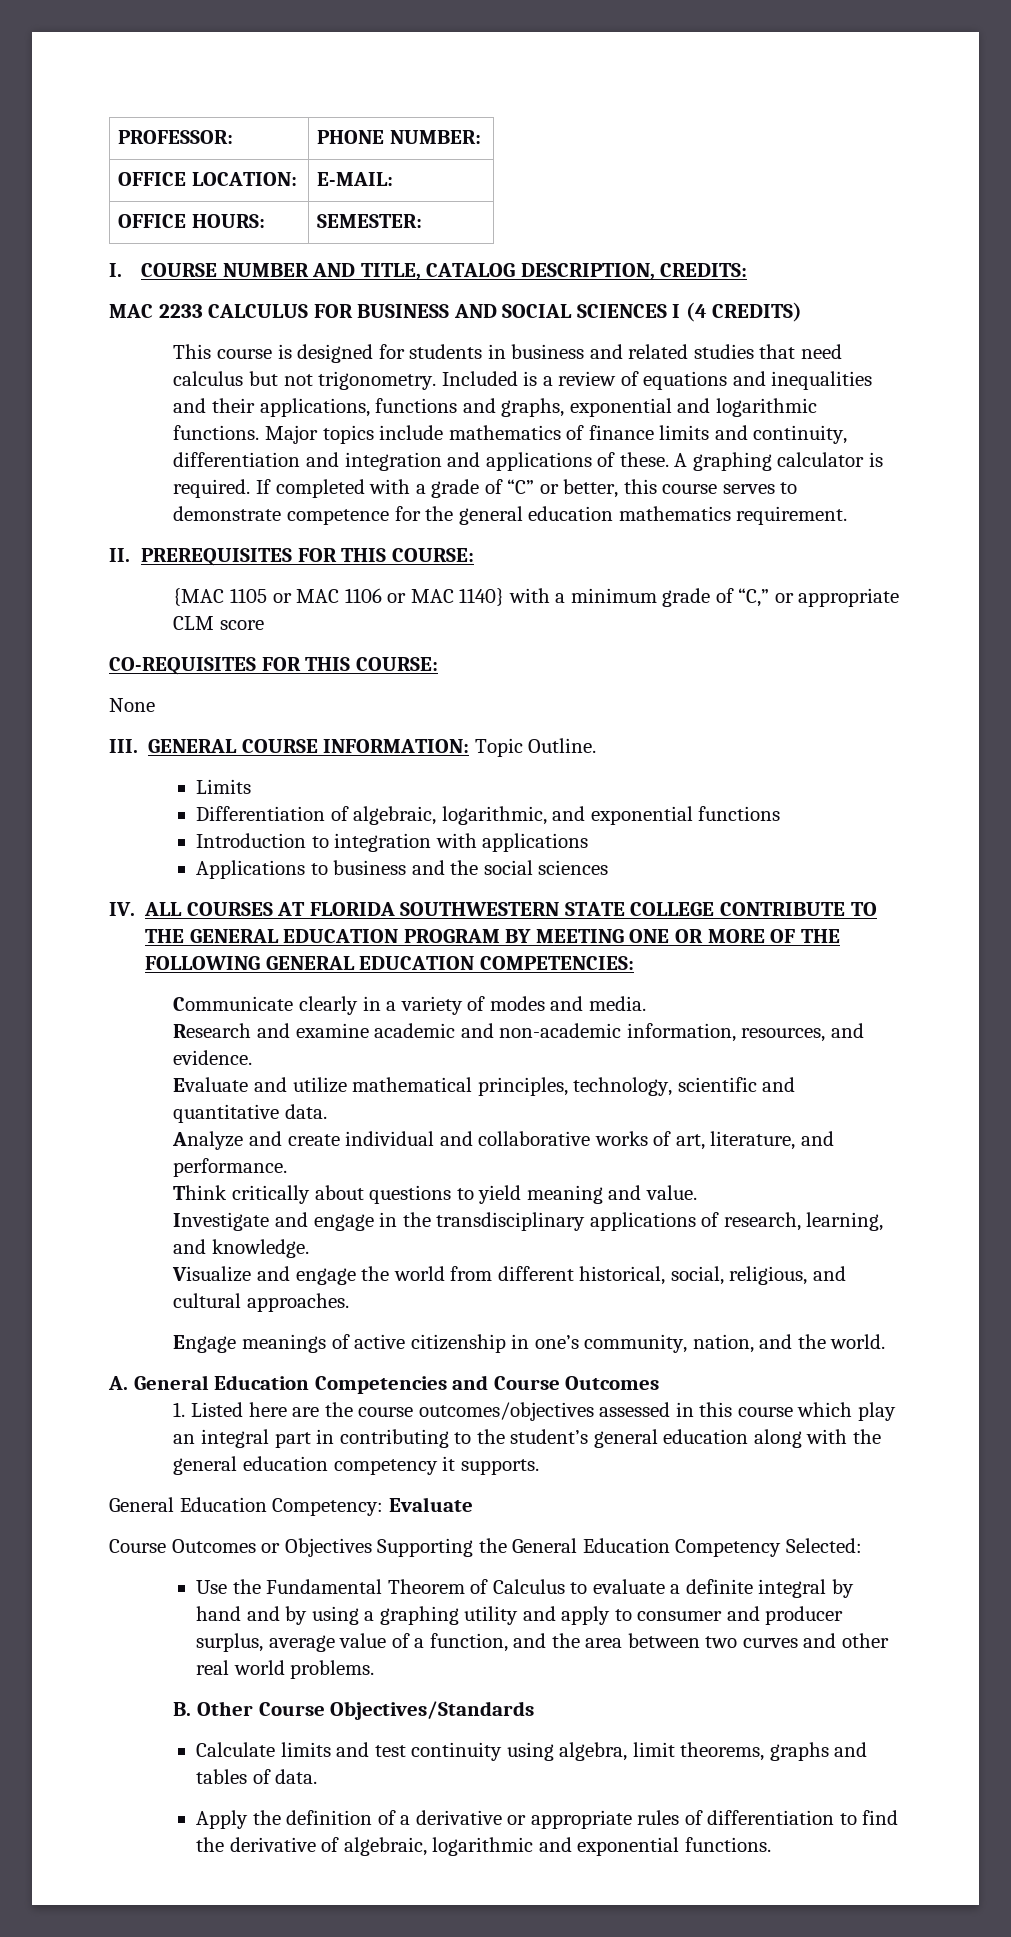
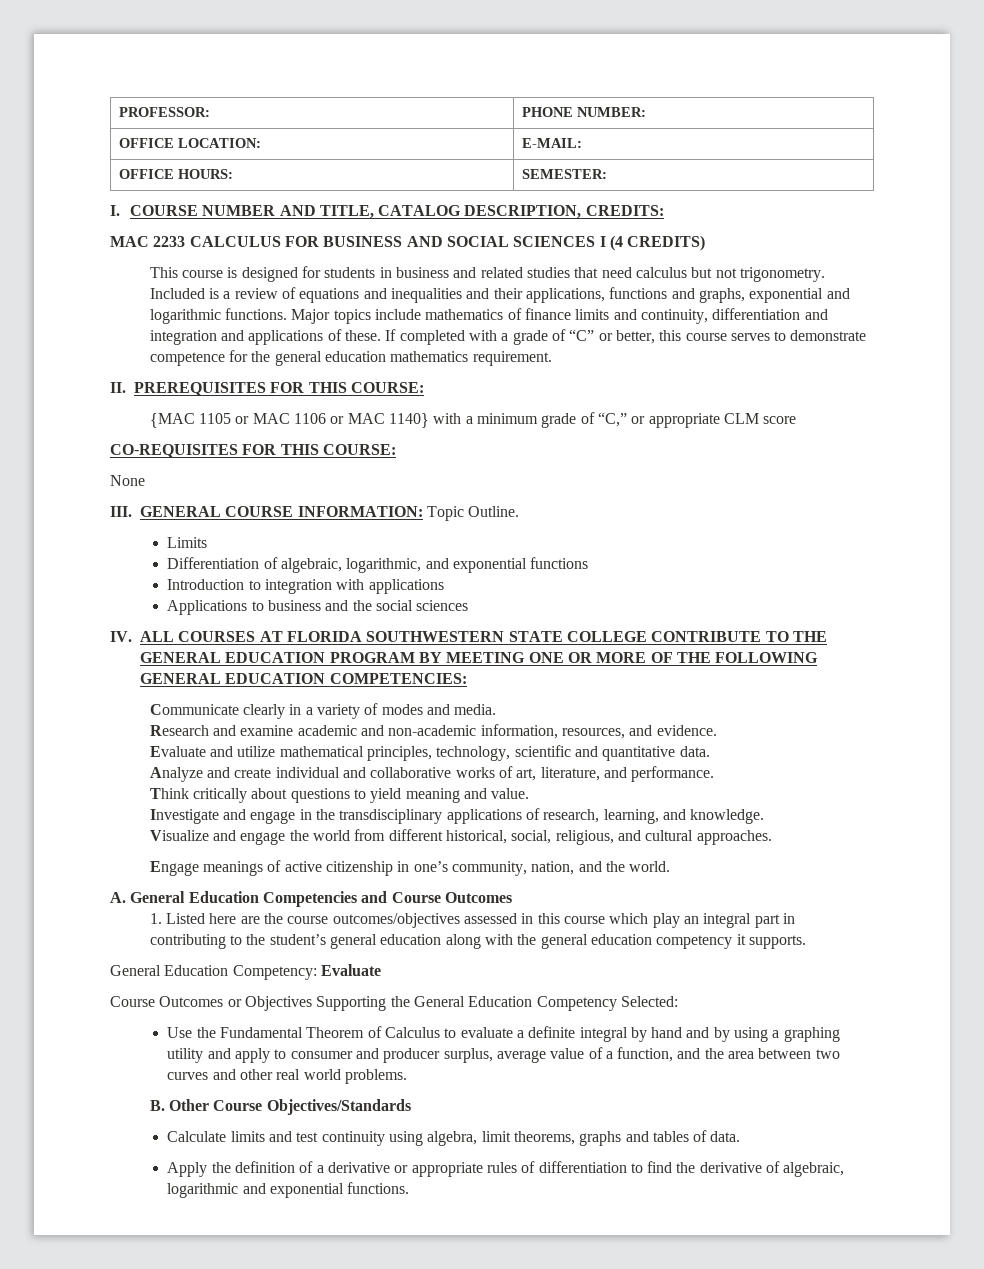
- A graphing calculator is required.

